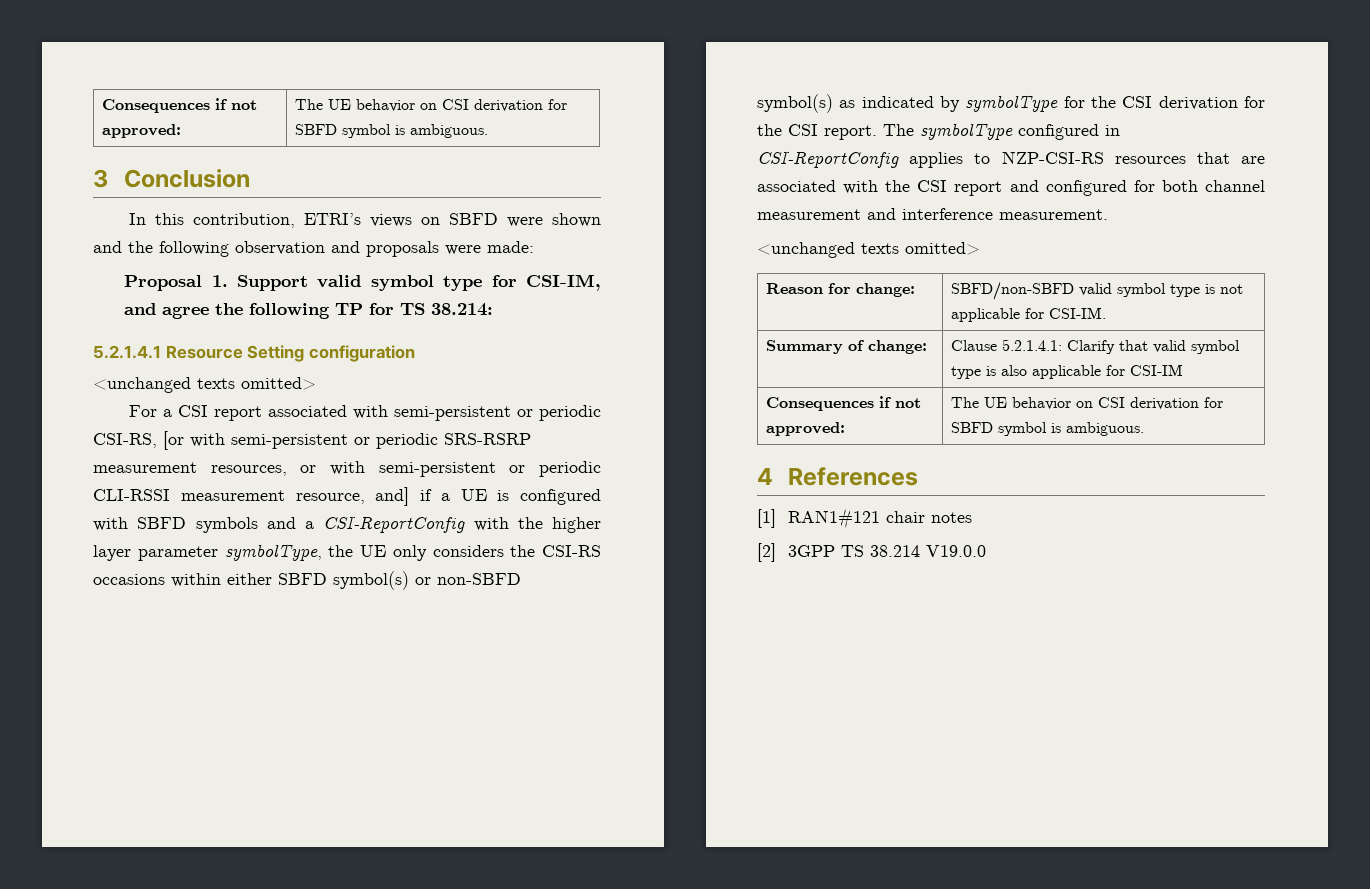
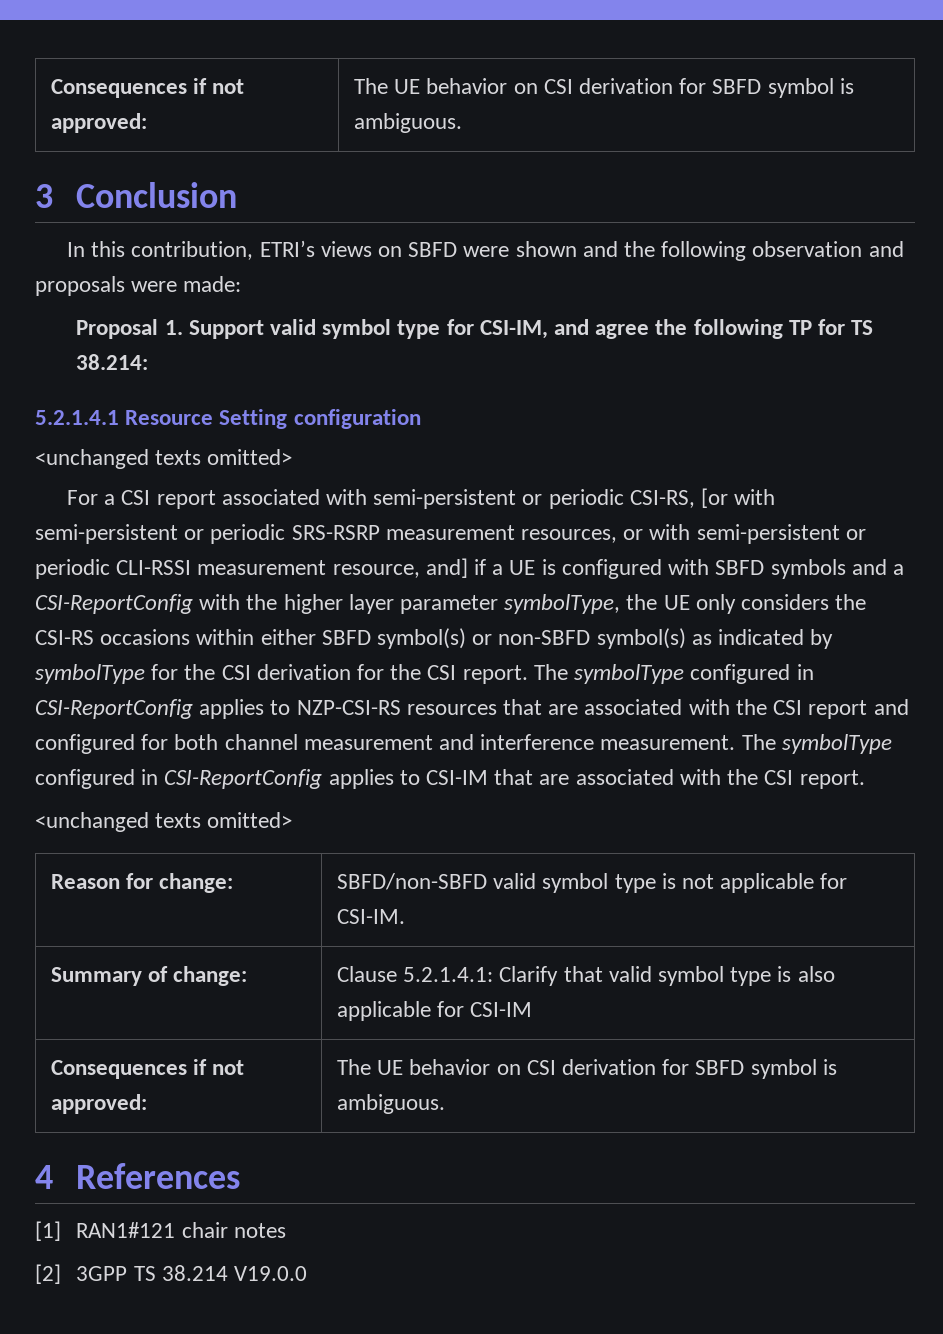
+ The symbolType configured in CSI-ReportConfig applies to CSI-IM that are associated with the CSI report.

